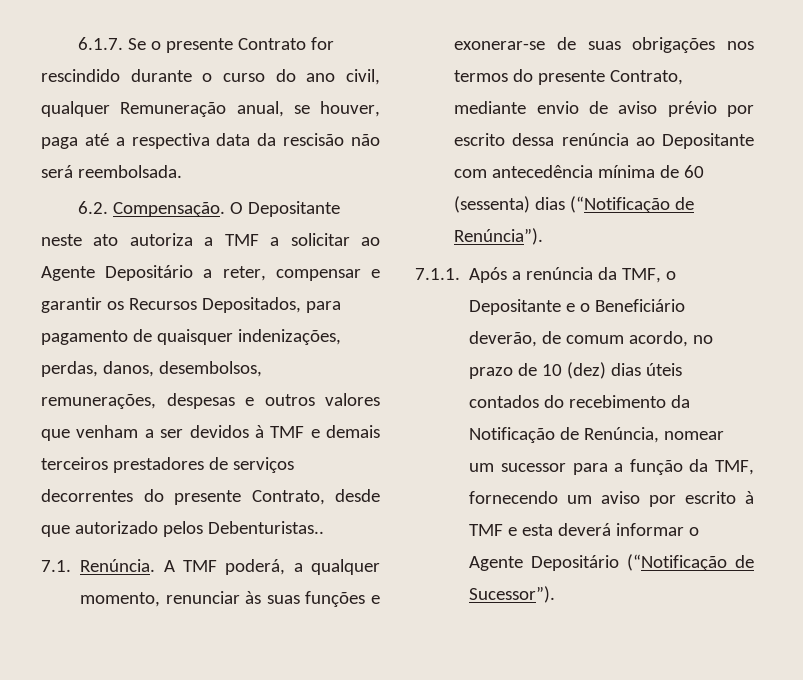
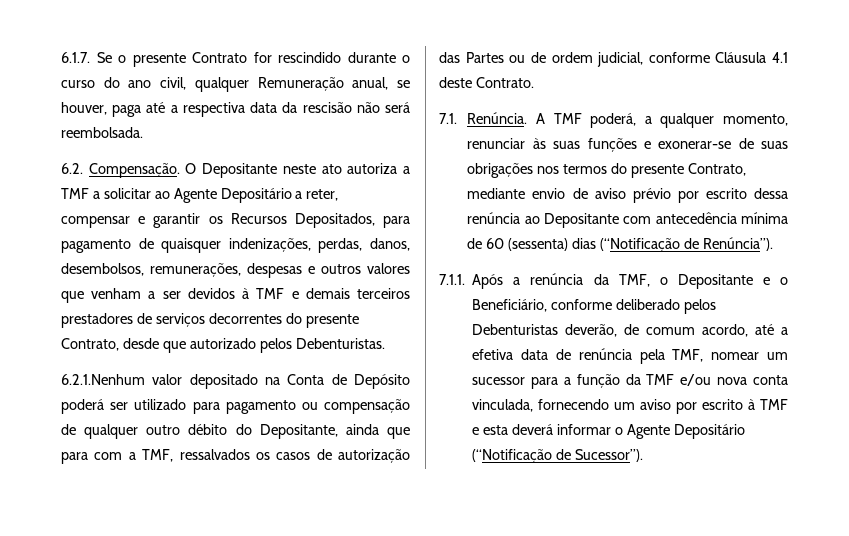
- O Depositante neste ato autoriza a TMF a solicitar ao Agente Depositário a reter, compensar e garantir os Recursos Depositados, para pagamento de quaisquer indenizações, perdas, danos, desembolsos, remunerações, despesas e outros valores que venham a ser devidos à TMF e demais terceiros prestadores de serviços decorrentes do presente Contrato, desde que autorizado pelos Debenturistas..
+ O Depositante neste ato autoriza a TMF a solicitar ao Agente Depositário a reter, compensar e garantir os Recursos Depositados, para pagamento de quaisquer indenizações, perdas, danos, desembolsos, remunerações, despesas e outros valores que venham a ser devidos à TMF e demais terceiros prestadores de serviços decorrentes do presente Contrato, desde que autorizado pelos Debenturistas.
+ 6.2.1.Nenhum valor depositado na Conta de Depósito poderá ser utilizado para pagamento ou compensação de qualquer outro débito do Depositante, ainda que para com a TMF, ressalvados os casos de autorização das Partes ou de ordem judicial, conforme Cláusula 4.1 deste Contrato.
- 7.1.1. Após a renúncia da TMF, o Depositante e o Beneficiário deverão, de comum acordo, no prazo de 10 (dez) dias úteis contados do recebimento da Notificação de Renúncia, nomear um sucessor para a função da TMF, fornecendo um aviso por escrito à TMF e esta deverá informar o Agente Depositário (“Notificação de Sucessor”).
+ 7.1.1. Após a renúncia da TMF, o Depositante e o Beneficiário, conforme deliberado pelos Debenturistas deverão, de comum acordo, até a efetiva data de renúncia pela TMF, nomear um sucessor para a função da TMF e/ou nova conta vinculada, fornecendo um aviso por escrito à TMF e esta deverá informar o Agente Depositário (“Notificação de Sucessor”).

